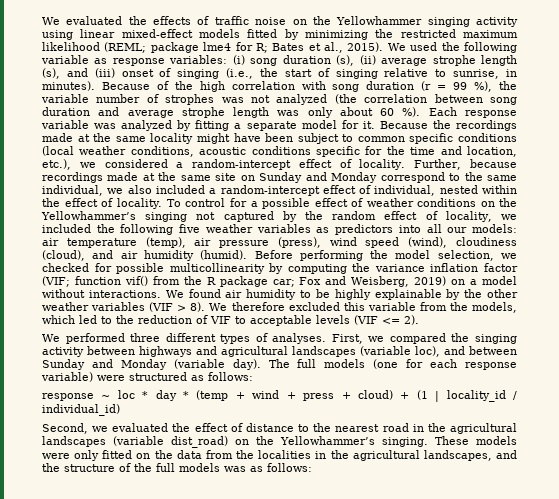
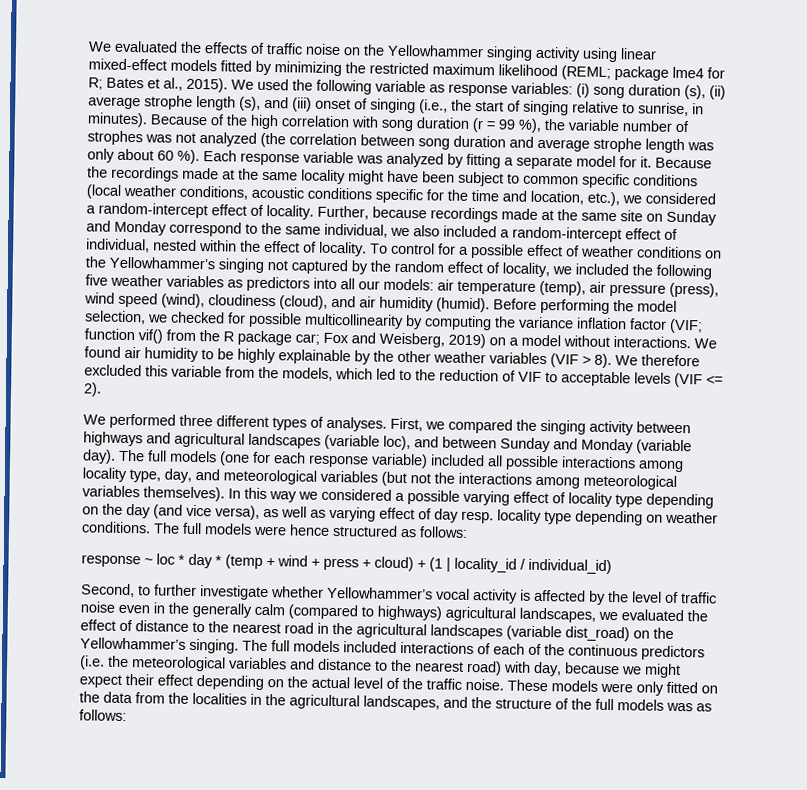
- The full models (one for each response variable) were structured as follows:
+ The full models (one for each response variable) included all possible interactions among locality type, day, and meteorological variables (but not the interactions among meteorological variables themselves). In this way we considered a possible varying effect of locality type depending on the day (and vice versa), as well as varying effect of day resp. locality type depending on weather conditions. The full models were hence structured as follows:
- Second, we evaluated the effect of distance to the nearest road in the agricultural landscapes (variable dist_road) on the Yellowhammer’s singing.
+ Second, to further investigate whether Yellowhammer’s vocal activity is affected by the level of traffic noise even in the generally calm (compared to highways) agricultural landscapes, we evaluated the effect of distance to the nearest road in the agricultural landscapes (variable dist_road) on the Yellowhammer’s singing.
+ The full models included interactions of each of the continuous predictors (i.e. the meteorological variables and distance to the nearest road) with day, because we might expect their effect depending on the actual level of the traffic noise.

